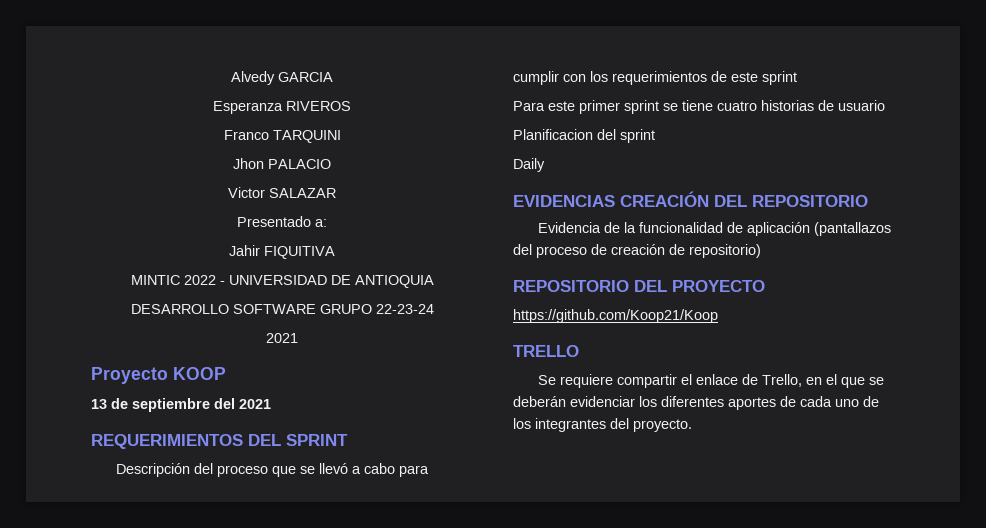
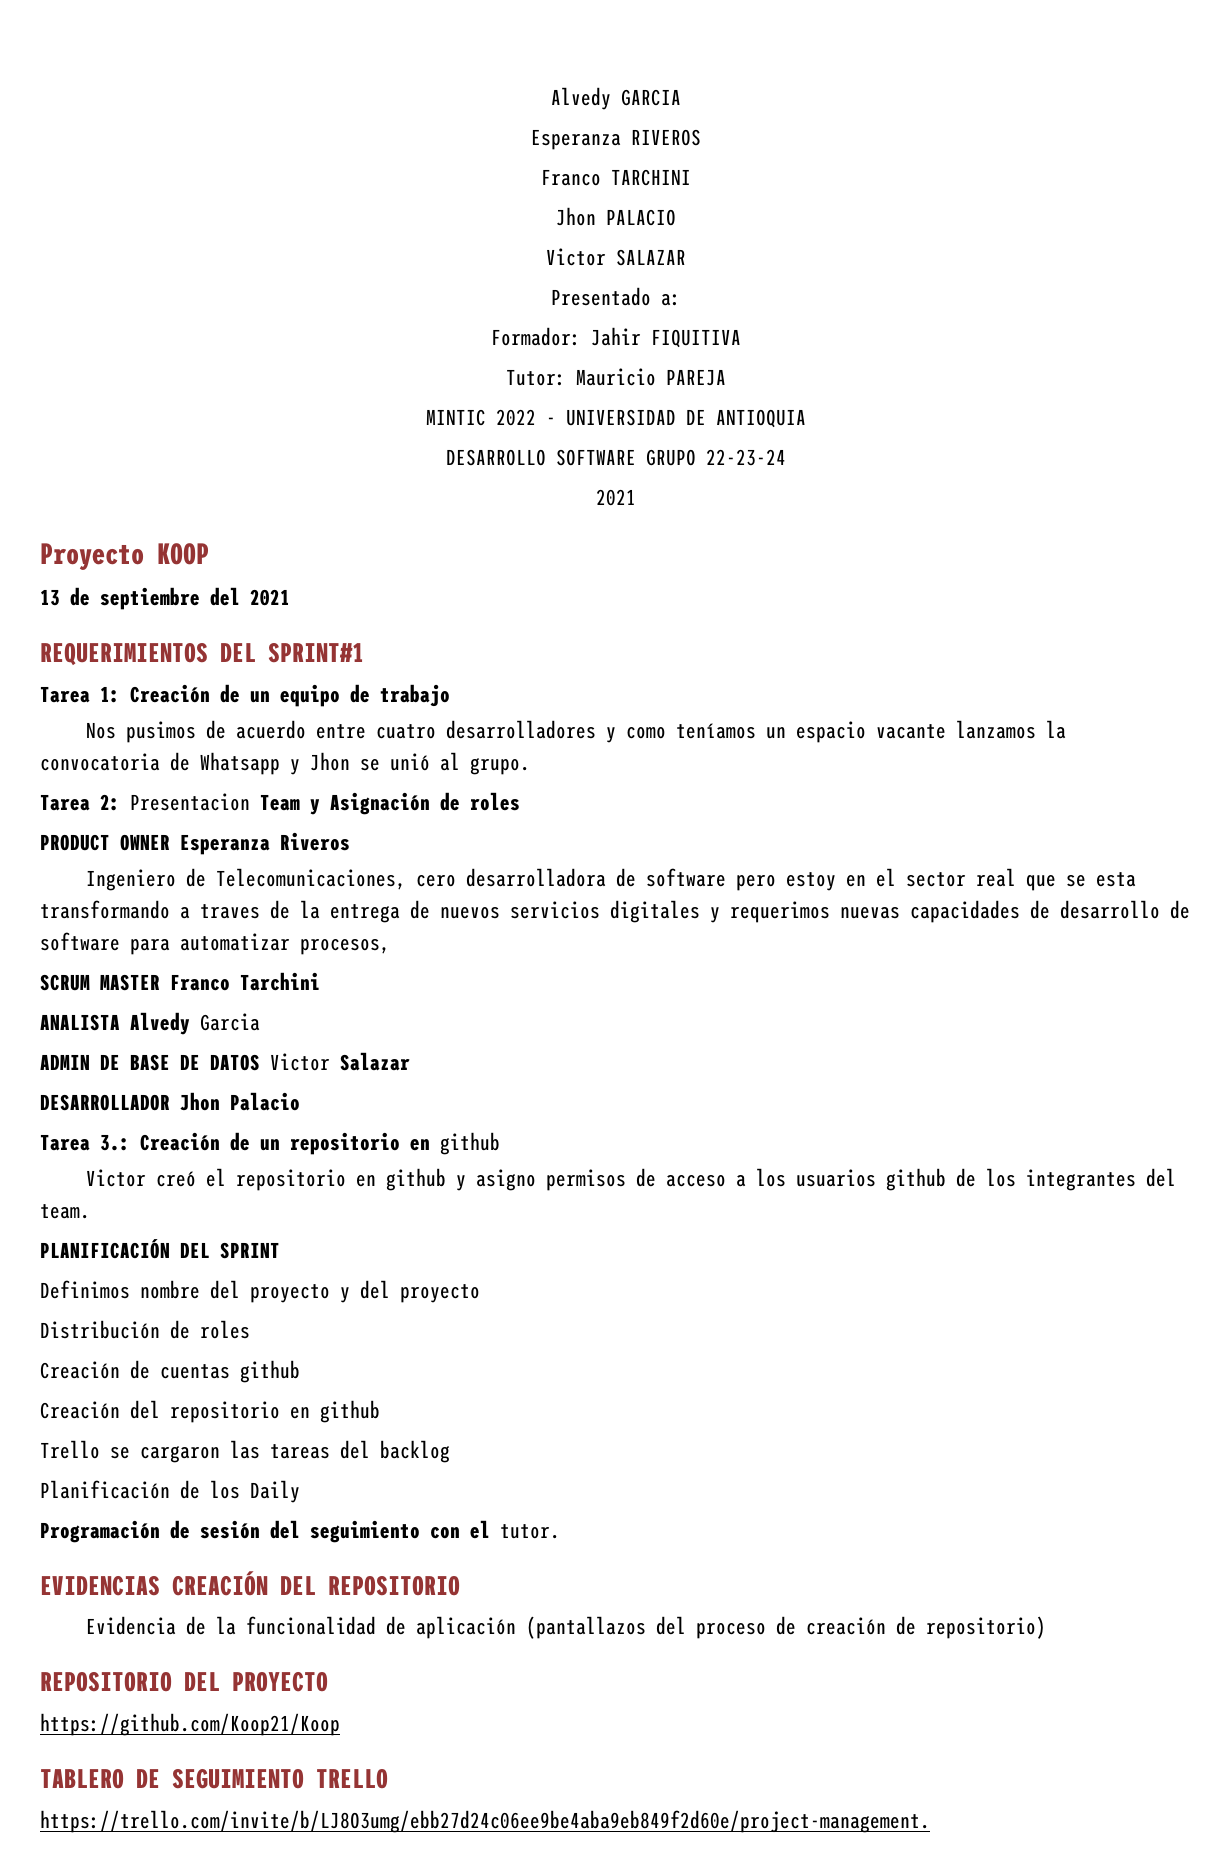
- Franco TARQUINI
+ Franco TARCHINI
- Jahir FIQUITIVA
+ Formador: Jahir FIQUITIVA
+ Tutor: Mauricio PAREJA
- REQUERIMIENTOS DEL SPRINT
- Descripción del proceso que se llevó a cabo para cumplir con los requerimientos de este sprint
- Para este primer sprint se tiene cuatro historias de usuario
- Planificacion del sprint
- Daily
+ REQUERIMIENTOS DEL SPRINT#1
+ Tarea 1: Creación de un equipo de trabajo
+ Nos pusimos de acuerdo entre cuatro desarrolladores y como teníamos un espacio vacante lanzamos la convocatoria de Whatsapp y Jhon se unió al grupo.
+ Tarea 2: Presentacion Team y Asignación de roles
+ PRODUCT OWNER Esperanza Riveros
+ Ingeniero de Telecomunicaciones, cero desarrolladora de software pero estoy en el sector real que se esta transformando a traves de la entrega de nuevos servicios digitales y requerimos nuevas capacidades de desarrollo de software para automatizar procesos,
+ SCRUM MASTER Franco Tarchini
+ ANALISTA Alvedy Garcia
+ ADMIN DE BASE DE DATOS Victor Salazar
+ DESARROLLADOR Jhon Palacio
+ Tarea 3.: Creación de un repositorio en github
+ Victor creó el repositorio en github y asigno permisos de acceso a los usuarios github de los integrantes del team.
+ PLANIFICACIÓN DEL SPRINT
+ Definimos nombre del proyecto y del proyecto
+ Distribución de roles
+ Creación de cuentas github
+ Creación del repositorio en github
+ Trello se cargaron las tareas del backlog
+ Planificación de los Daily
+ Programación de sesión del seguimiento con el tutor.
- TRELLO
- Se requiere compartir el enlace de Trello, en el que se deberán evidenciar los diferentes aportes de cada uno de los integrantes del proyecto.
+ TABLERO DE SEGUIMIENTO TRELLO
+ https://trello.com/invite/b/LJ8O3umg/ebb27d24c06ee9be4aba9eb849f2d60e/project-management.

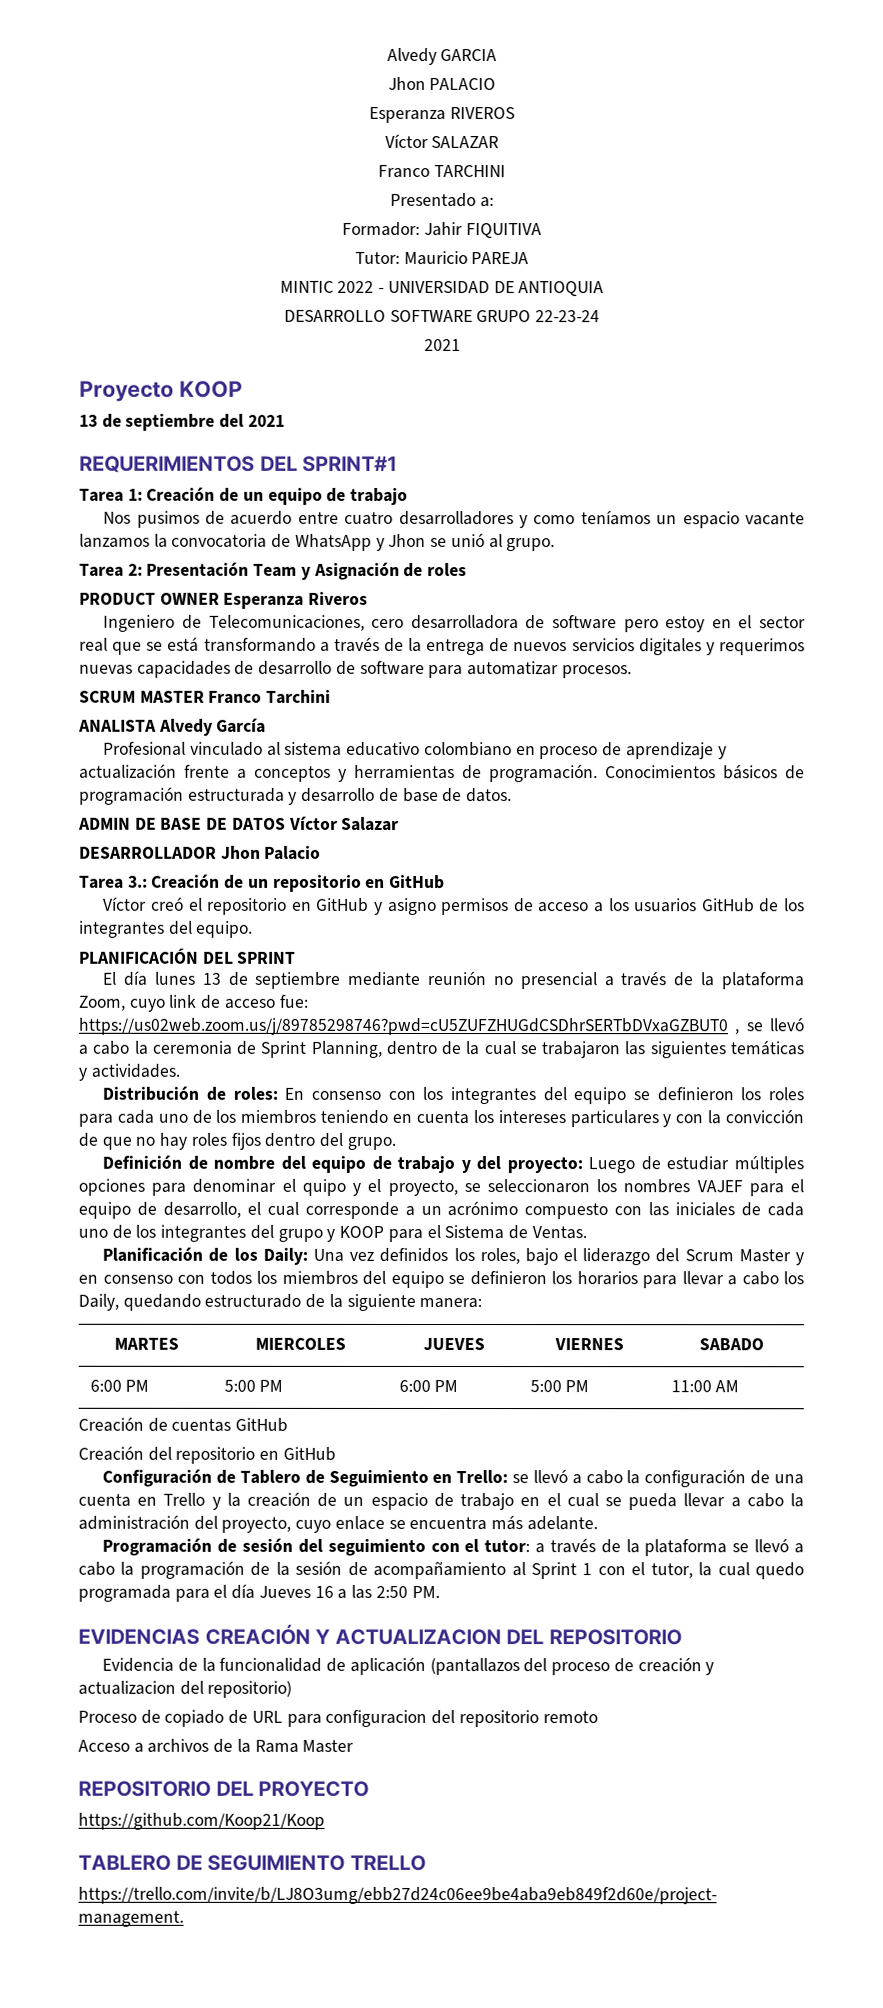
+ Jhon PALACIO
+ Víctor SALAZAR
- Jhon PALACIO
- Victor SALAZAR
- Nos pusimos de acuerdo entre cuatro desarrolladores y como teníamos un espacio vacante lanzamos la convocatoria de Whatsapp y Jhon se unió al grupo.
+ Nos pusimos de acuerdo entre cuatro desarrolladores y como teníamos un espacio vacante lanzamos la convocatoria de WhatsApp y Jhon se unió al grupo.
- Tarea 2: Presentacion Team y Asignación de roles
+ Tarea 2: Presentación Team y Asignación de roles
- Ingeniero de Telecomunicaciones, cero desarrolladora de software pero estoy en el sector real que se esta transformando a traves de la entrega de nuevos servicios digitales y requerimos nuevas capacidades de desarrollo de software para automatizar procesos,
+ Ingeniero de Telecomunicaciones, cero desarrolladora de software pero estoy en el sector real que se está transformando a través de la entrega de nuevos servicios digitales y requerimos nuevas capacidades de desarrollo de software para automatizar procesos.
- ANALISTA Alvedy Garcia
+ ANALISTA Alvedy García
+ Profesional vinculado al sistema educativo colombiano en proceso de aprendizaje y actualización frente a conceptos y herramientas de programación. Conocimientos básicos de programación estructurada y desarrollo de base de datos.
- ADMIN DE BASE DE DATOS Victor Salazar
+ ADMIN DE BASE DE DATOS Víctor Salazar
- Tarea 3.: Creación de un repositorio en github
- Victor creó el repositorio en github y asigno permisos de acceso a los usuarios github de los integrantes del team.
+ Tarea 3.: Creación de un repositorio en GitHub
+ Víctor creó el repositorio en GitHub y asigno permisos de acceso a los usuarios GitHub de los integrantes del equipo.
- Definimos nombre del proyecto y del proyecto
- Distribución de roles
+ El día lunes 13 de septiembre mediante reunión no presencial a través de la plataforma Zoom, cuyo link de acceso fue: https://us02web.zoom.us/j/89785298746?pwd=cU5ZUFZHUGdCSDhrSERTbDVxaGZBUT0 , se llevó a cabo la ceremonia de Sprint Planning, dentro de la cual se trabajaron las siguientes temáticas y actividades.
+ Distribución de roles: En consenso con los integrantes del equipo se definieron los roles para cada uno de los miembros teniendo en cuenta los intereses particulares y con la convicción de que no hay roles fijos dentro del grupo.
+ Definición de nombre del equipo de trabajo y del proyecto: Luego de estudiar múltiples opciones para denominar el quipo y el proyecto, se seleccionaron los nombres VAJEF para el equipo de desarrollo, el cual corresponde a un acrónimo compuesto con las iniciales de cada uno de los integrantes del grupo y KOOP para el Sistema de Ventas.
+ Planificación de los Daily: Una vez definidos los roles, bajo el liderazgo del Scrum Master y en consenso con todos los miembros del equipo se definieron los horarios para llevar a cabo los Daily, quedando estructurado de la siguiente manera:
+ MARTES | MIERCOLES | JUEVES | VIERNES | SABADO
+ 6:00 PM | 5:00 PM | 6:00 PM | 5:00 PM | 11:00 AM
- Creación de cuentas github
+ Creación de cuentas GitHub
- Creación del repositorio en github
- Trello se cargaron las tareas del backlog
- Planificación de los Daily
+ Creación del repositorio en GitHub
+ Configuración de Tablero de Seguimiento en Trello: se llevó a cabo la configuración de una cuenta en Trello y la creación de un espacio de trabajo en el cual se pueda llevar a cabo la administración del proyecto, cuyo enlace se encuentra más adelante.
- Programación de sesión del seguimiento con el tutor.
+ Programación de sesión del seguimiento con el tutor: a través de la plataforma se llevó a cabo la programación de la sesión de acompañamiento al Sprint 1 con el tutor, la cual quedo programada para el día Jueves 16 a las 2:50 PM.
- EVIDENCIAS CREACIÓN DEL REPOSITORIO
+ EVIDENCIAS CREACIÓN Y ACTUALIZACION DEL REPOSITORIO
- Evidencia de la funcionalidad de aplicación (pantallazos del proceso de creación de repositorio)
+ Evidencia de la funcionalidad de aplicación (pantallazos del proceso de creación y actualizacion del repositorio)
+ Proceso de copiado de URL para configuracion del repositorio remoto
+ Acceso a archivos de la Rama Master

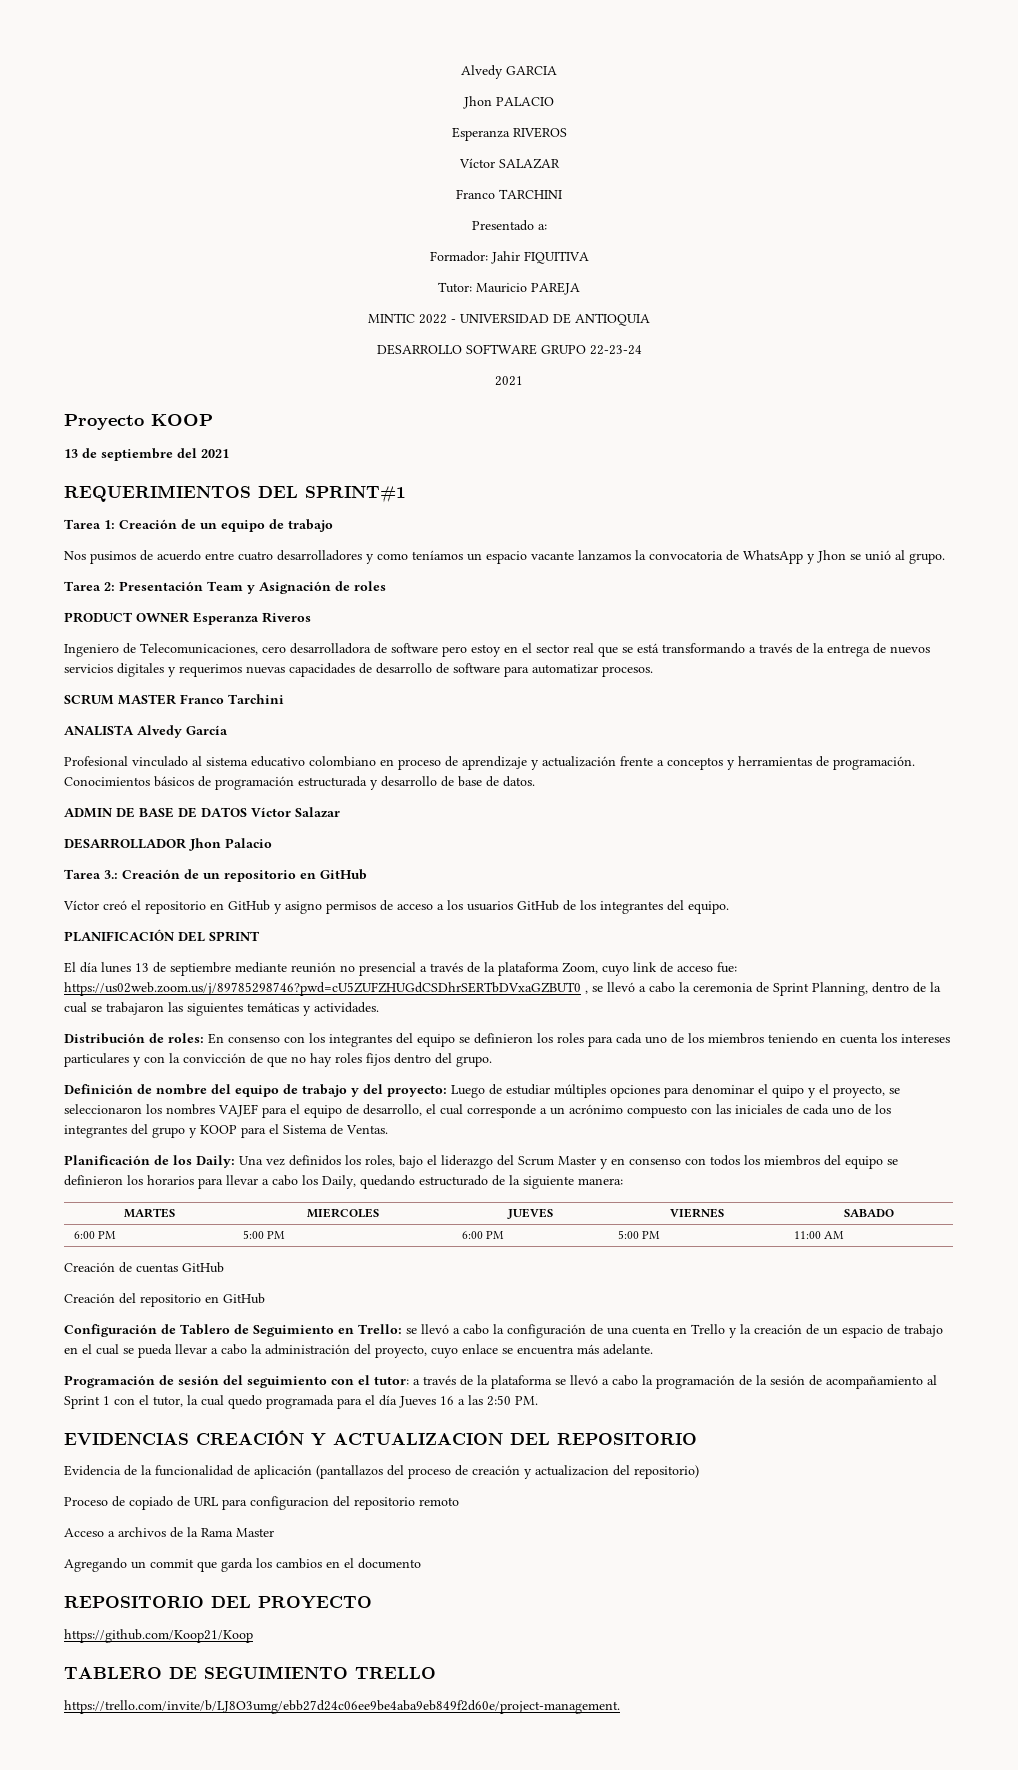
+ Agregando un commit que garda los cambios en el documento

